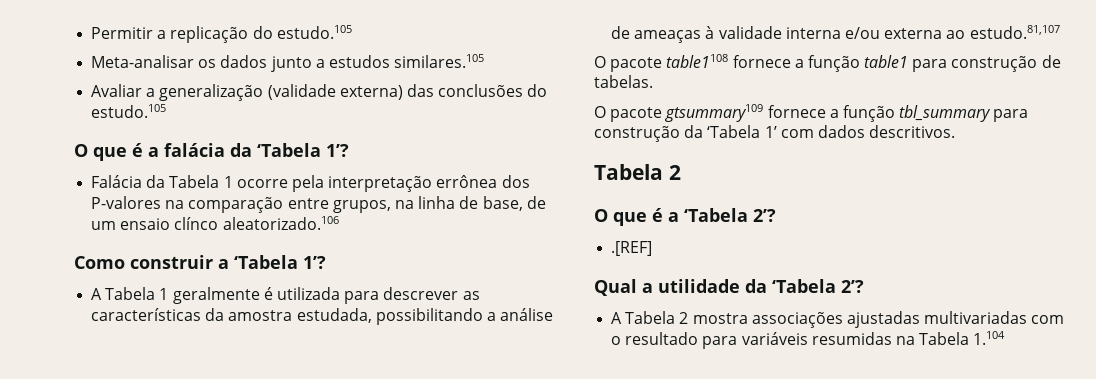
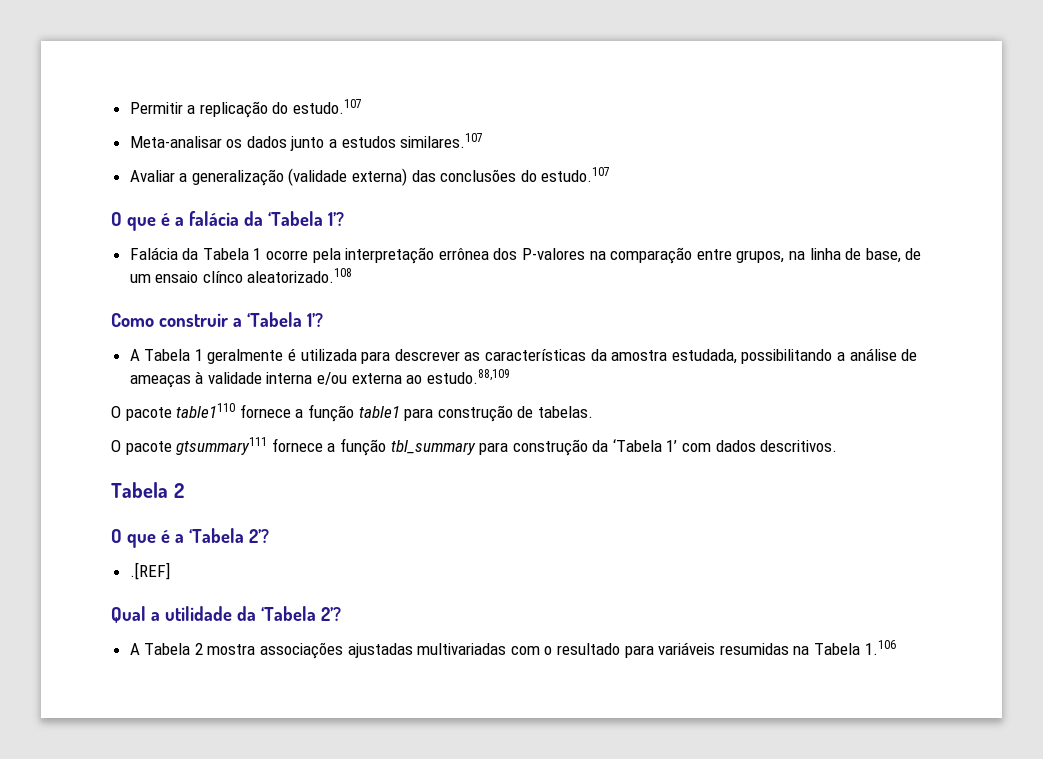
- Permitir a replicação do estudo.105
+ Permitir a replicação do estudo.107
- Meta-analisar os dados junto a estudos similares.105
+ Meta-analisar os dados junto a estudos similares.107
- Avaliar a generalização (validade externa) das conclusões do estudo.105
+ Avaliar a generalização (validade externa) das conclusões do estudo.107
- Falácia da Tabela 1 ocorre pela interpretação errônea dos P-valores na comparação entre grupos, na linha de base, de um ensaio clínco aleatorizado.106
+ Falácia da Tabela 1 ocorre pela interpretação errônea dos P-valores na comparação entre grupos, na linha de base, de um ensaio clínco aleatorizado.108
- A Tabela 1 geralmente é utilizada para descrever as características da amostra estudada, possibilitando a análise de ameaças à validade interna e/ou externa ao estudo.81,107
- O pacote table1108 fornece a função table1 para construção de tabelas.
+ A Tabela 1 geralmente é utilizada para descrever as características da amostra estudada, possibilitando a análise de ameaças à validade interna e/ou externa ao estudo.88,109
+ O pacote table1110 fornece a função table1 para construção de tabelas.
- O pacote gtsummary109 fornece a função tbl_summary para construção da ‘Tabela 1’ com dados descritivos.
+ O pacote gtsummary111 fornece a função tbl_summary para construção da ‘Tabela 1’ com dados descritivos.
- A Tabela 2 mostra associações ajustadas multivariadas com o resultado para variáveis resumidas na Tabela 1.104
+ A Tabela 2 mostra associações ajustadas multivariadas com o resultado para variáveis resumidas na Tabela 1.106

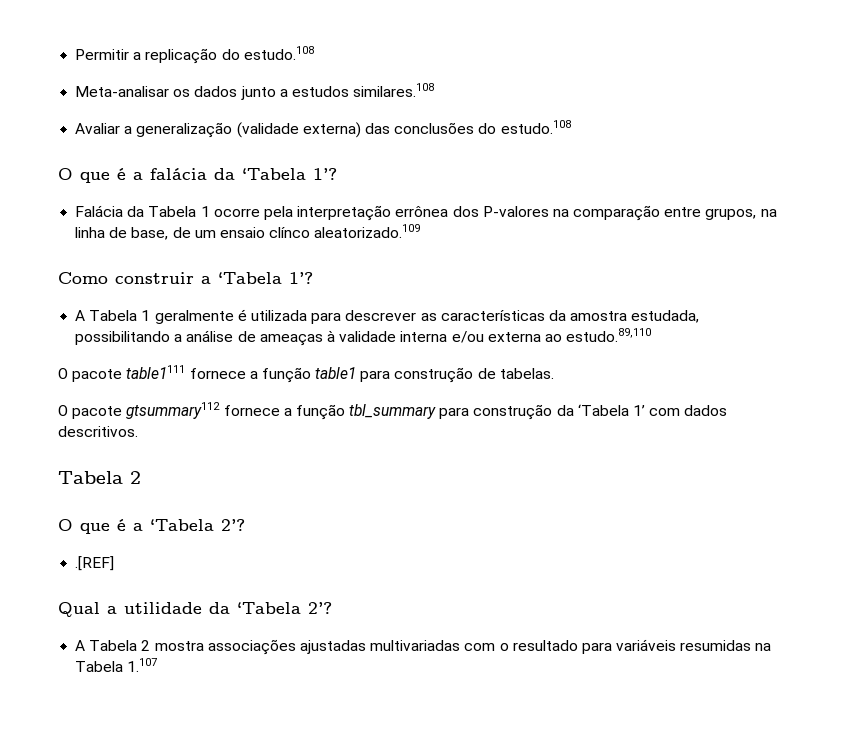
- Permitir a replicação do estudo.107
+ Permitir a replicação do estudo.108
- Meta-analisar os dados junto a estudos similares.107
+ Meta-analisar os dados junto a estudos similares.108
- Avaliar a generalização (validade externa) das conclusões do estudo.107
+ Avaliar a generalização (validade externa) das conclusões do estudo.108
- Falácia da Tabela 1 ocorre pela interpretação errônea dos P-valores na comparação entre grupos, na linha de base, de um ensaio clínco aleatorizado.108
+ Falácia da Tabela 1 ocorre pela interpretação errônea dos P-valores na comparação entre grupos, na linha de base, de um ensaio clínco aleatorizado.109
- A Tabela 1 geralmente é utilizada para descrever as características da amostra estudada, possibilitando a análise de ameaças à validade interna e/ou externa ao estudo.88,109
- O pacote table1110 fornece a função table1 para construção de tabelas.
+ A Tabela 1 geralmente é utilizada para descrever as características da amostra estudada, possibilitando a análise de ameaças à validade interna e/ou externa ao estudo.89,110
+ O pacote table1111 fornece a função table1 para construção de tabelas.
- O pacote gtsummary111 fornece a função tbl_summary para construção da ‘Tabela 1’ com dados descritivos.
+ O pacote gtsummary112 fornece a função tbl_summary para construção da ‘Tabela 1’ com dados descritivos.
- A Tabela 2 mostra associações ajustadas multivariadas com o resultado para variáveis resumidas na Tabela 1.106
+ A Tabela 2 mostra associações ajustadas multivariadas com o resultado para variáveis resumidas na Tabela 1.107

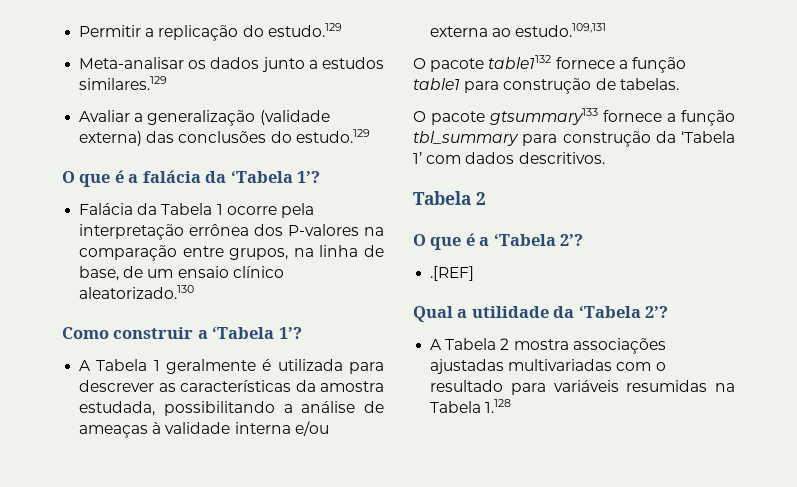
- Permitir a replicação do estudo.108
+ Permitir a replicação do estudo.129
- Meta-analisar os dados junto a estudos similares.108
+ Meta-analisar os dados junto a estudos similares.129
- Avaliar a generalização (validade externa) das conclusões do estudo.108
+ Avaliar a generalização (validade externa) das conclusões do estudo.129
- Falácia da Tabela 1 ocorre pela interpretação errônea dos P-valores na comparação entre grupos, na linha de base, de um ensaio clínco aleatorizado.109
+ Falácia da Tabela 1 ocorre pela interpretação errônea dos P-valores na comparação entre grupos, na linha de base, de um ensaio clínico aleatorizado.130
- A Tabela 1 geralmente é utilizada para descrever as características da amostra estudada, possibilitando a análise de ameaças à validade interna e/ou externa ao estudo.89,110
- O pacote table1111 fornece a função table1 para construção de tabelas.
+ A Tabela 1 geralmente é utilizada para descrever as características da amostra estudada, possibilitando a análise de ameaças à validade interna e/ou externa ao estudo.109,131
+ O pacote table1132 fornece a função table1 para construção de tabelas.
- O pacote gtsummary112 fornece a função tbl_summary para construção da ‘Tabela 1’ com dados descritivos.
+ O pacote gtsummary133 fornece a função tbl_summary para construção da ‘Tabela 1’ com dados descritivos.
- A Tabela 2 mostra associações ajustadas multivariadas com o resultado para variáveis resumidas na Tabela 1.107
+ A Tabela 2 mostra associações ajustadas multivariadas com o resultado para variáveis resumidas na Tabela 1.128

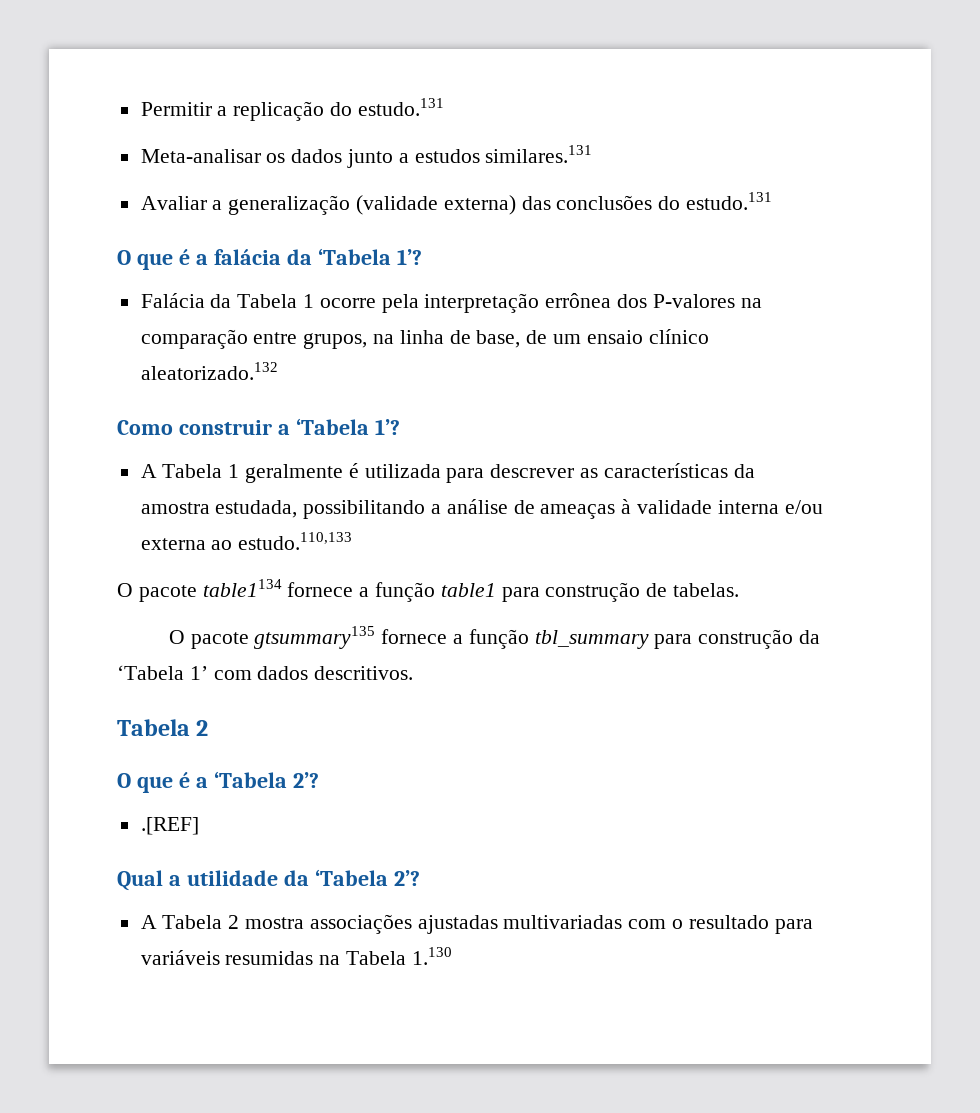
- Permitir a replicação do estudo.129
+ Permitir a replicação do estudo.131
- Meta-analisar os dados junto a estudos similares.129
+ Meta-analisar os dados junto a estudos similares.131
- Avaliar a generalização (validade externa) das conclusões do estudo.129
+ Avaliar a generalização (validade externa) das conclusões do estudo.131
- Falácia da Tabela 1 ocorre pela interpretação errônea dos P-valores na comparação entre grupos, na linha de base, de um ensaio clínico aleatorizado.130
+ Falácia da Tabela 1 ocorre pela interpretação errônea dos P-valores na comparação entre grupos, na linha de base, de um ensaio clínico aleatorizado.132
- A Tabela 1 geralmente é utilizada para descrever as características da amostra estudada, possibilitando a análise de ameaças à validade interna e/ou externa ao estudo.109,131
- O pacote table1132 fornece a função table1 para construção de tabelas.
+ A Tabela 1 geralmente é utilizada para descrever as características da amostra estudada, possibilitando a análise de ameaças à validade interna e/ou externa ao estudo.110,133
+ O pacote table1134 fornece a função table1 para construção de tabelas.
- O pacote gtsummary133 fornece a função tbl_summary para construção da ‘Tabela 1’ com dados descritivos.
+ O pacote gtsummary135 fornece a função tbl_summary para construção da ‘Tabela 1’ com dados descritivos.
- A Tabela 2 mostra associações ajustadas multivariadas com o resultado para variáveis resumidas na Tabela 1.128
+ A Tabela 2 mostra associações ajustadas multivariadas com o resultado para variáveis resumidas na Tabela 1.130

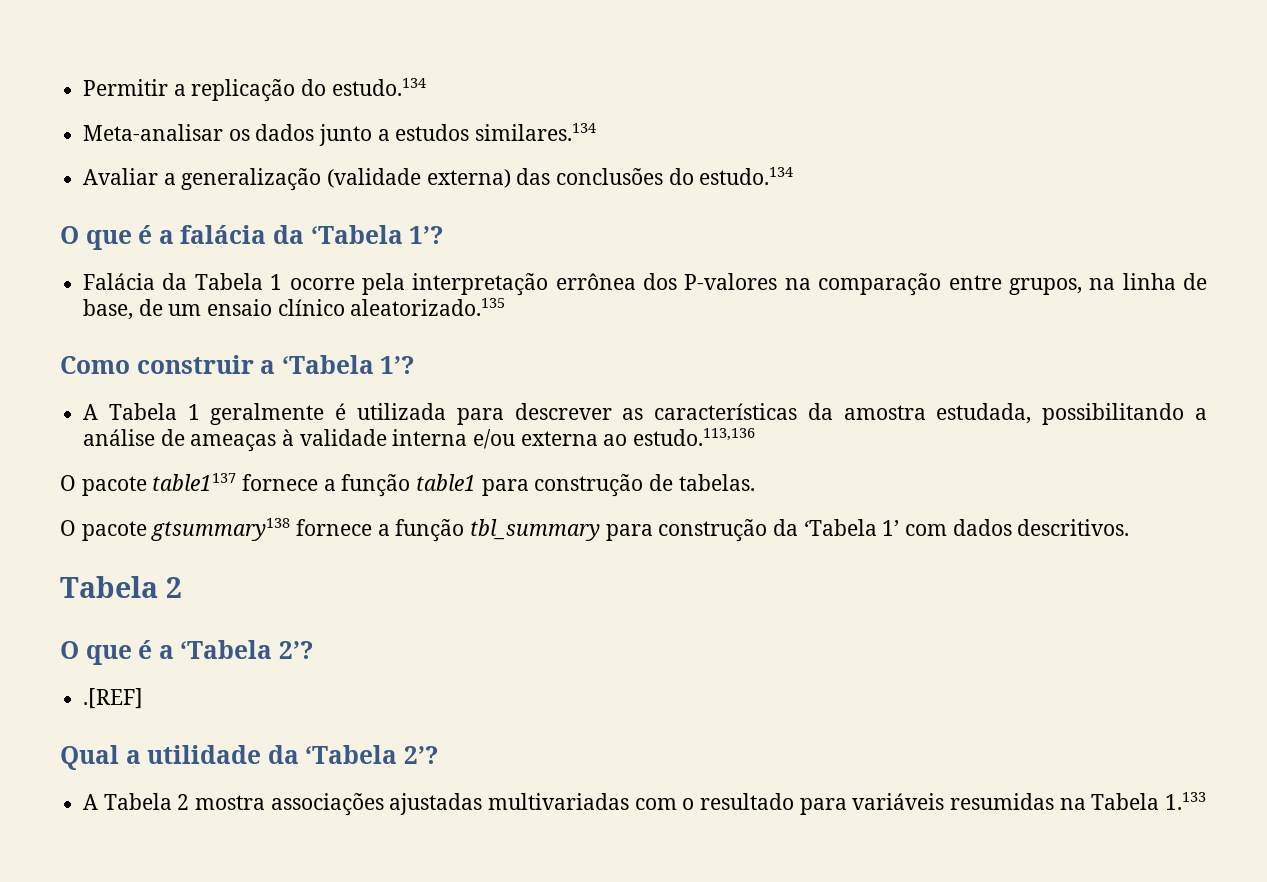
- Permitir a replicação do estudo.131
+ Permitir a replicação do estudo.134
- Meta-analisar os dados junto a estudos similares.131
+ Meta-analisar os dados junto a estudos similares.134
- Avaliar a generalização (validade externa) das conclusões do estudo.131
+ Avaliar a generalização (validade externa) das conclusões do estudo.134
- Falácia da Tabela 1 ocorre pela interpretação errônea dos P-valores na comparação entre grupos, na linha de base, de um ensaio clínico aleatorizado.132
+ Falácia da Tabela 1 ocorre pela interpretação errônea dos P-valores na comparação entre grupos, na linha de base, de um ensaio clínico aleatorizado.135
- A Tabela 1 geralmente é utilizada para descrever as características da amostra estudada, possibilitando a análise de ameaças à validade interna e/ou externa ao estudo.110,133
- O pacote table1134 fornece a função table1 para construção de tabelas.
+ A Tabela 1 geralmente é utilizada para descrever as características da amostra estudada, possibilitando a análise de ameaças à validade interna e/ou externa ao estudo.113,136
+ O pacote table1137 fornece a função table1 para construção de tabelas.
- O pacote gtsummary135 fornece a função tbl_summary para construção da ‘Tabela 1’ com dados descritivos.
+ O pacote gtsummary138 fornece a função tbl_summary para construção da ‘Tabela 1’ com dados descritivos.
- A Tabela 2 mostra associações ajustadas multivariadas com o resultado para variáveis resumidas na Tabela 1.130
+ A Tabela 2 mostra associações ajustadas multivariadas com o resultado para variáveis resumidas na Tabela 1.133

